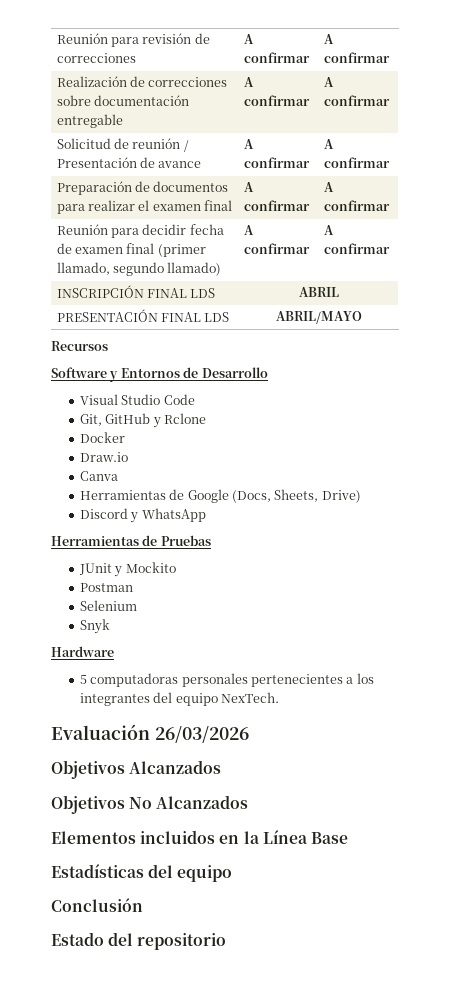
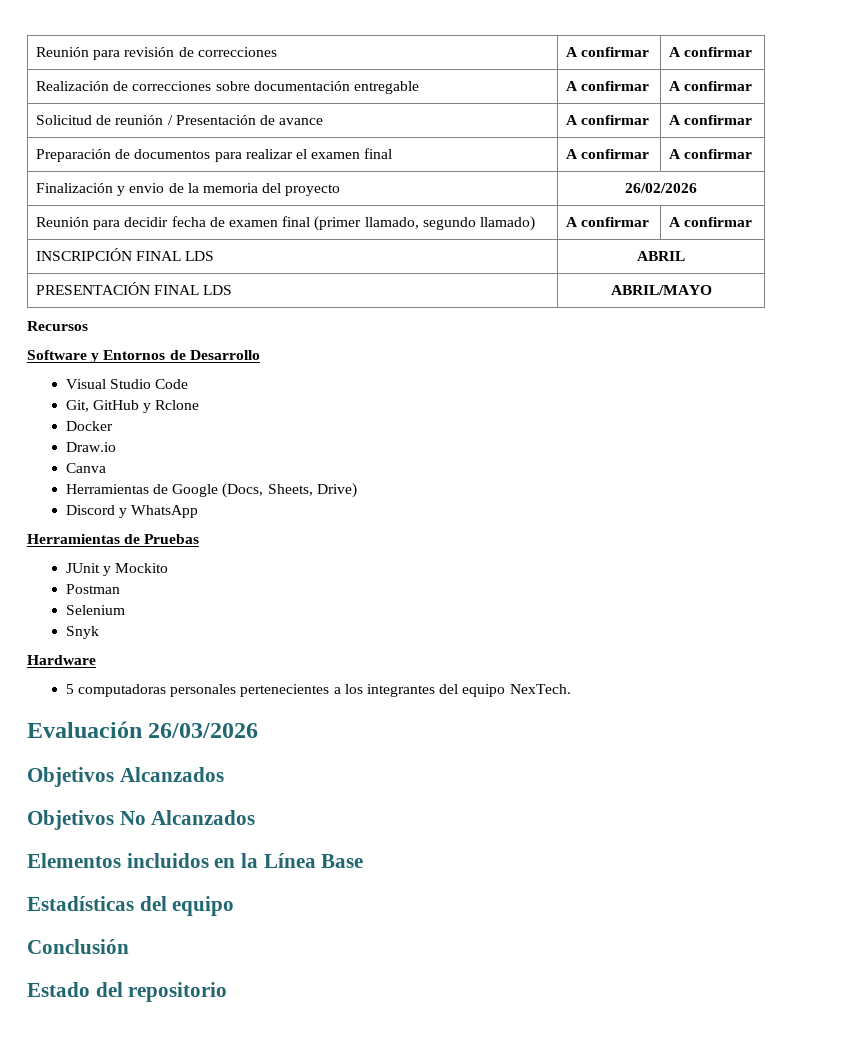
+ Finalización y envio de la memoria del proyecto | 26/02/2026

